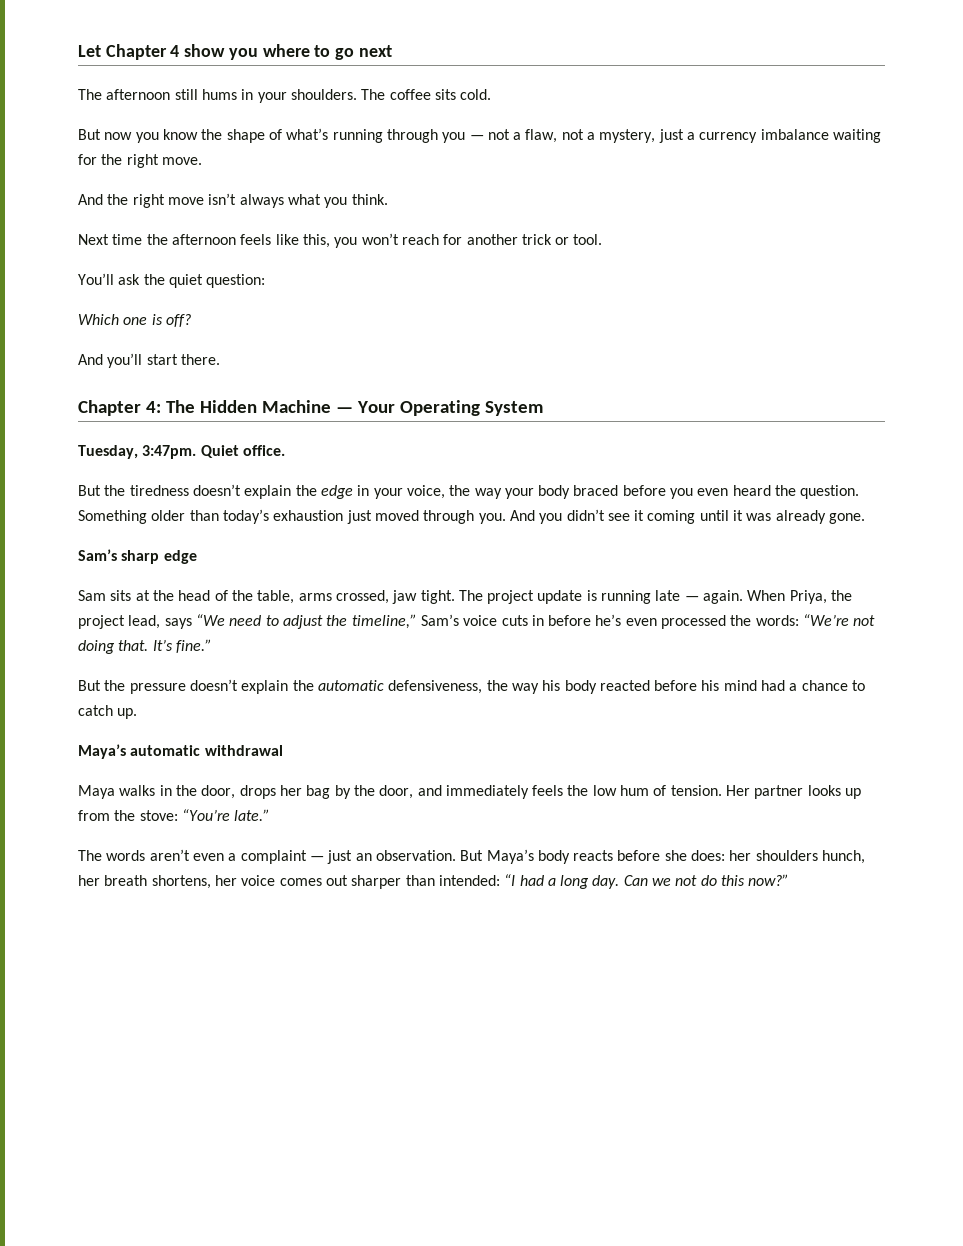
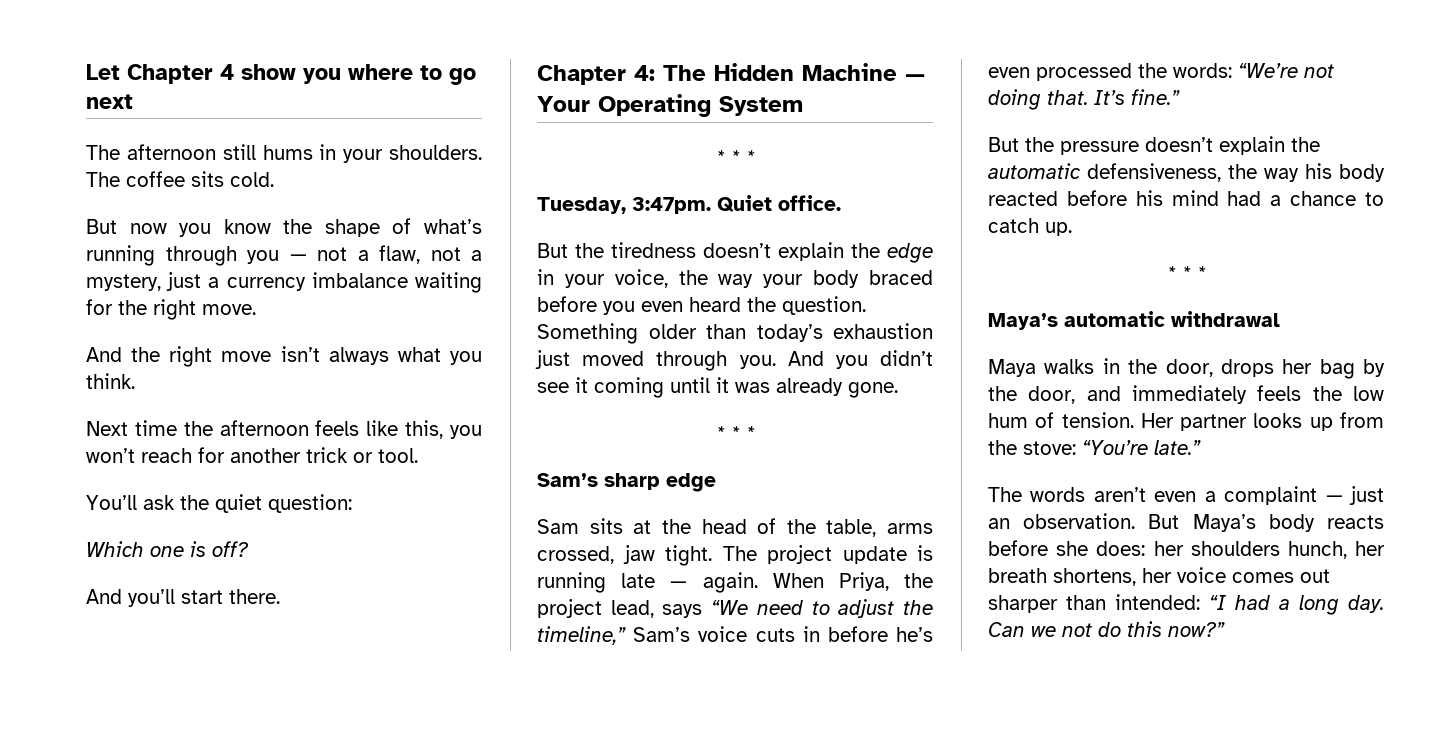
  Chapter 4: The Hidden Machine — Your Operating System
+ * * *
  And you didn’t see it coming until it was already gone.
+ * * *
  But the pressure doesn’t explain the automatic defensiveness, the way his body reacted before his mind had a chance to catch up.
+ * * *

